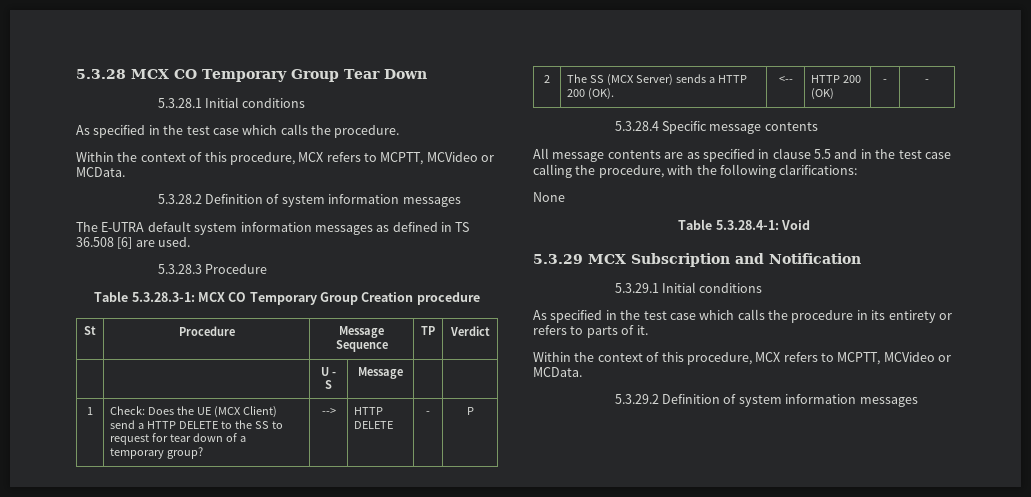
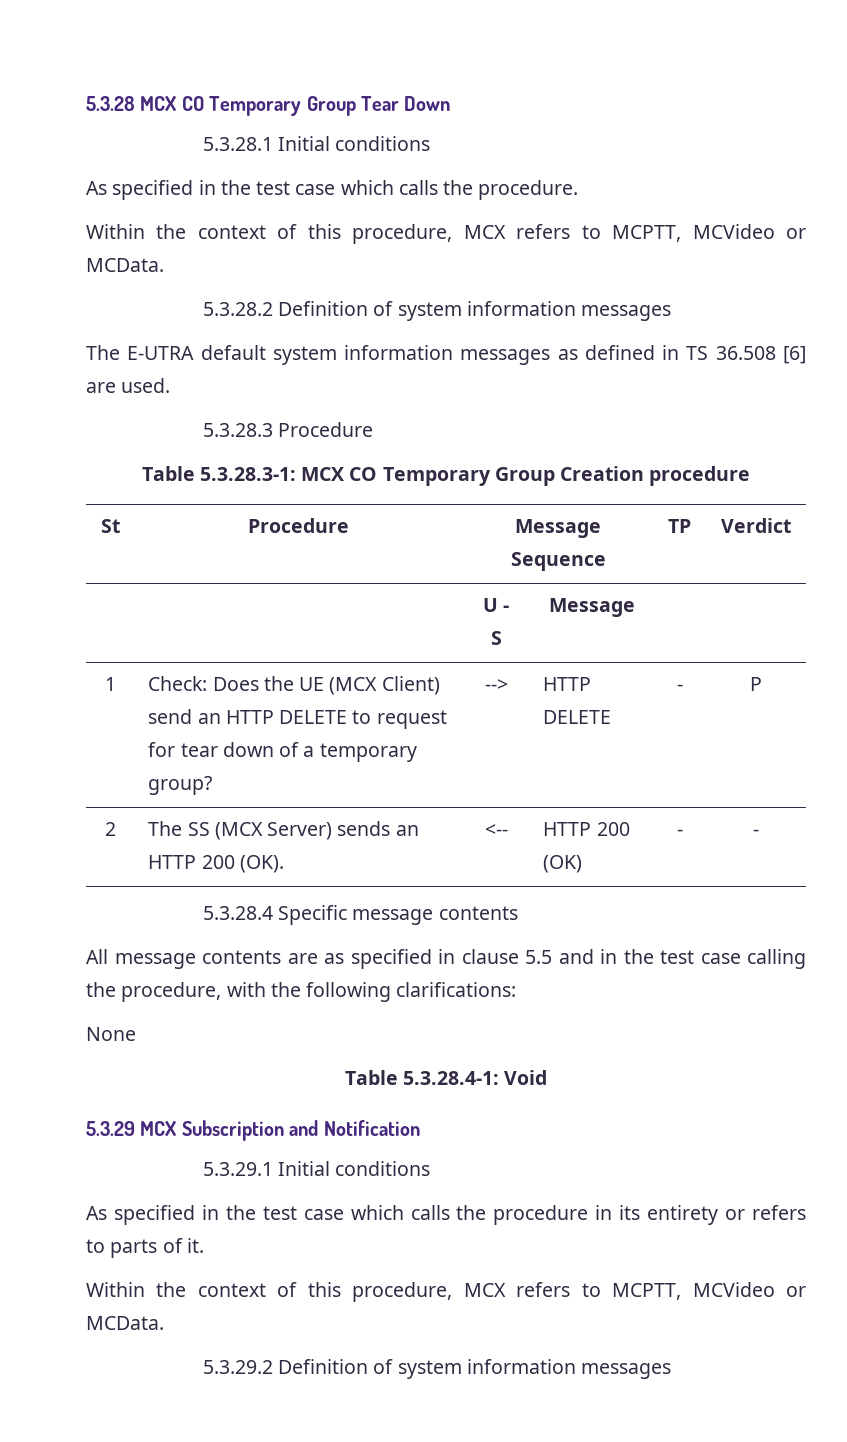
- 1 | Check: Does the UE (MCX Client) send a HTTP DELETE to the SS to request for tear down of a temporary group? | --> | HTTP DELETE | - | P
+ 1 | Check: Does the UE (MCX Client) send an HTTP DELETE to request for tear down of a temporary group? | --> | HTTP DELETE | - | P
- 2 | The SS (MCX Server) sends a HTTP 200 (OK). | <-- | HTTP 200 (OK) | - | -
+ 2 | The SS (MCX Server) sends an HTTP 200 (OK). | <-- | HTTP 200 (OK) | - | -

